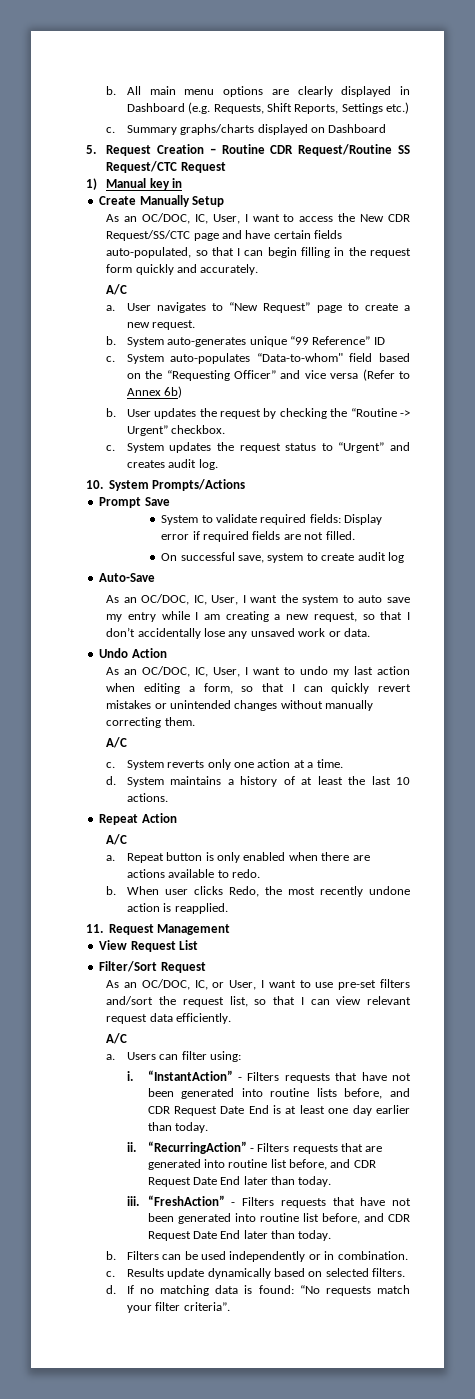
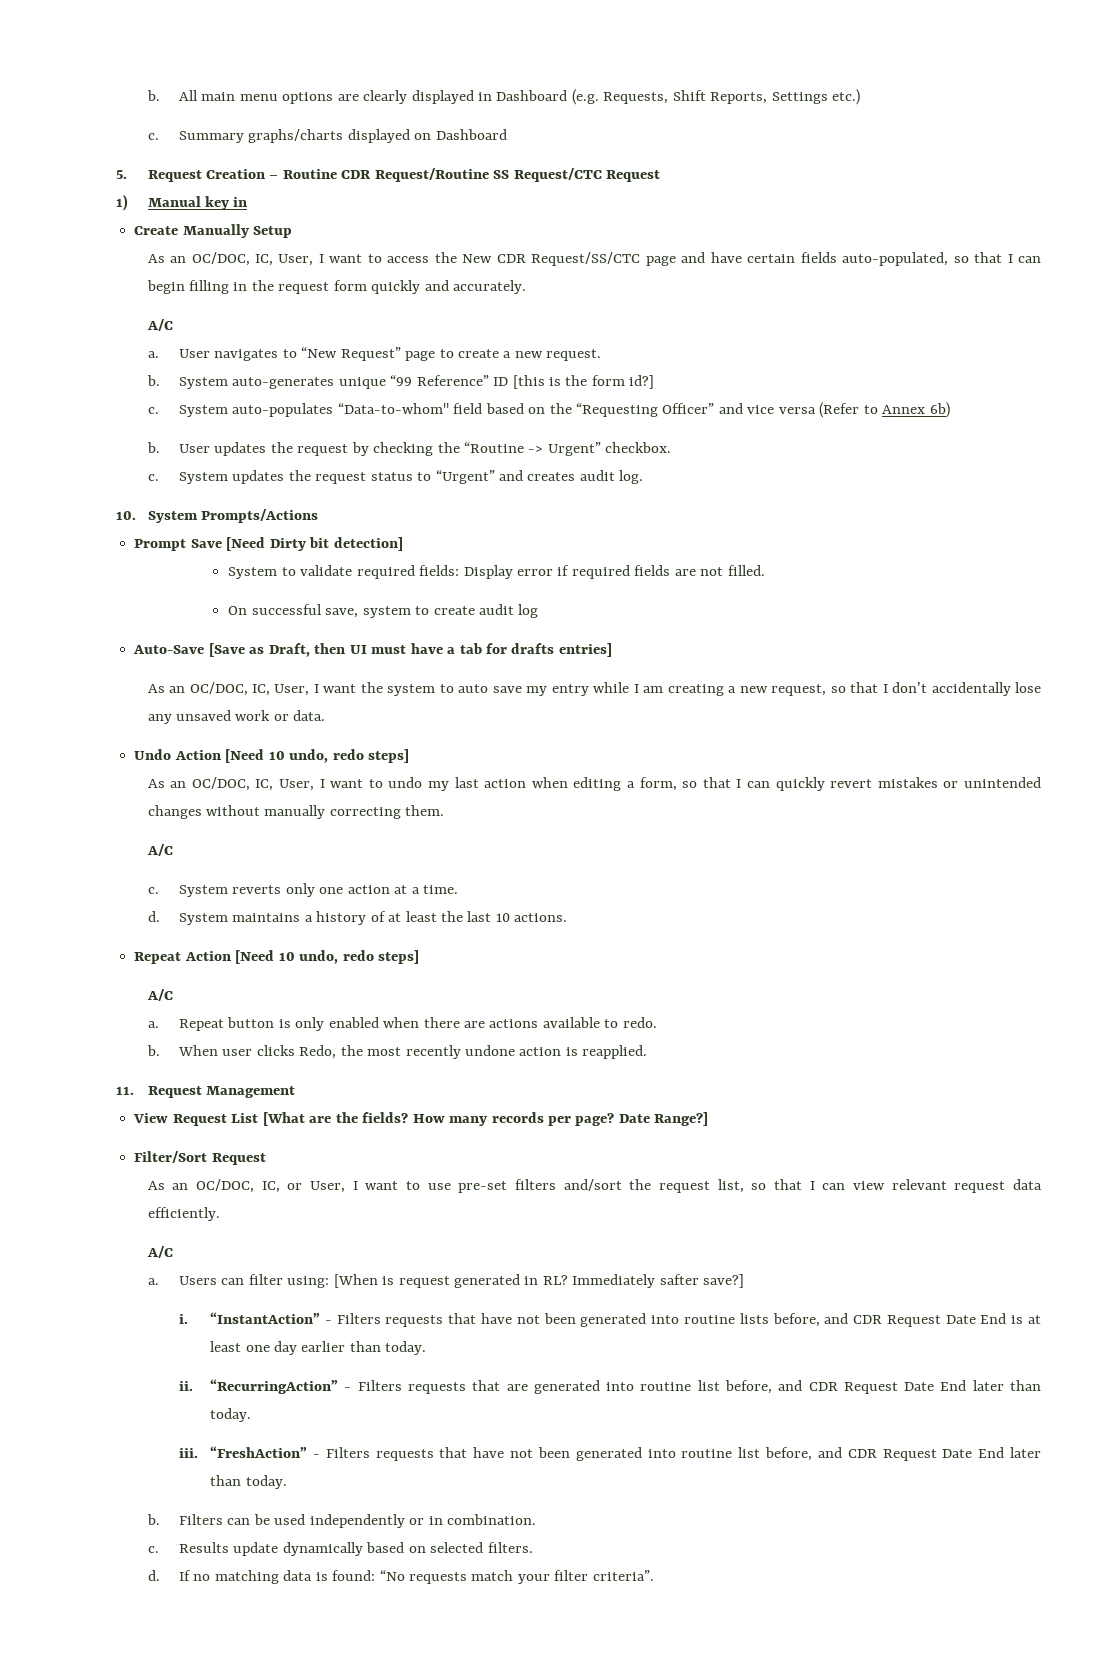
- System auto-generates unique “99 Reference” ID
+ System auto-generates unique “99 Reference” ID [this is the form id?]
- Prompt Save
+ Prompt Save [Need Dirty bit detection]
- Auto-Save
+ Auto-Save [Save as Draft, then UI must have a tab for drafts entries]
- Undo Action
+ Undo Action [Need 10 undo, redo steps]
- Repeat Action
+ Repeat Action [Need 10 undo, redo steps]
- View Request List
+ View Request List [What are the fields? How many records per page? Date Range?]
- Users can filter using:
+ Users can filter using: [When is request generated in RL? Immediately safter save?]

